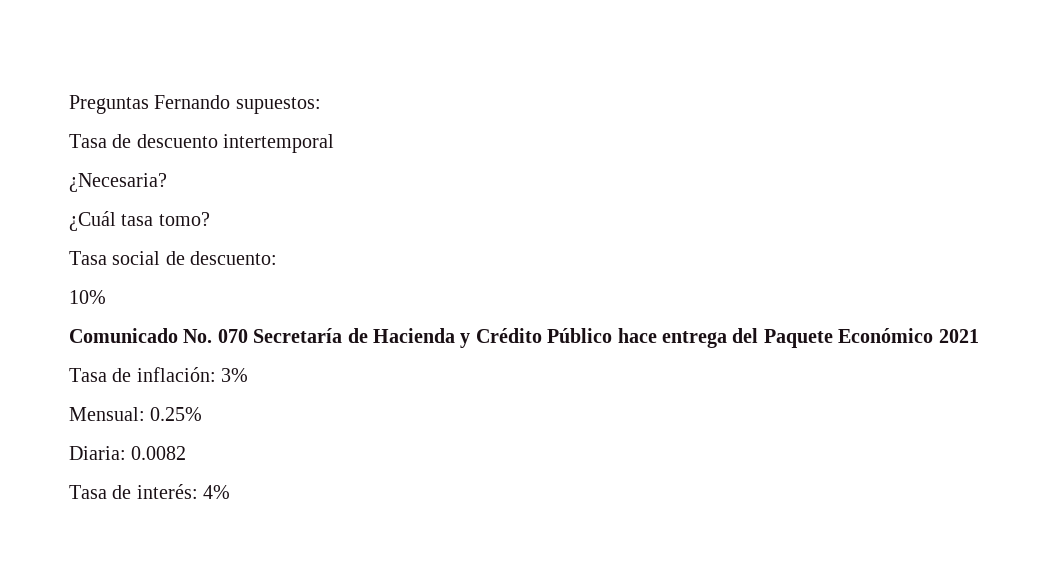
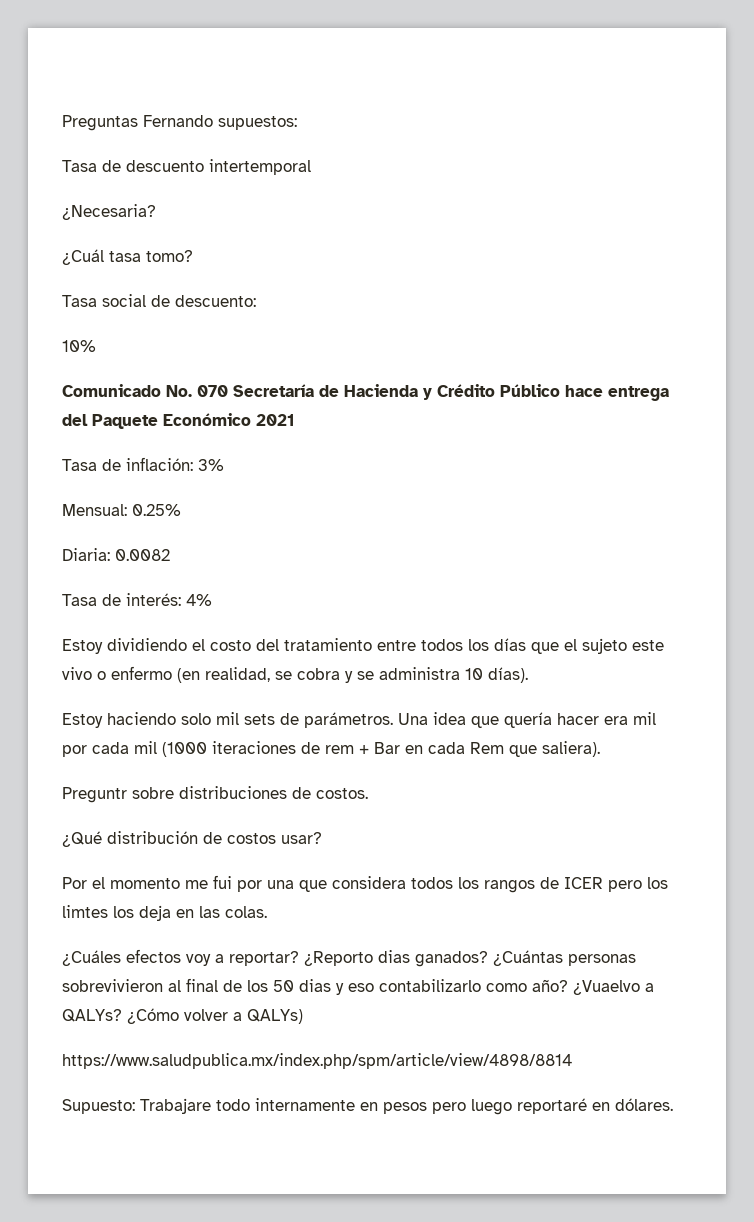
+ Estoy dividiendo el costo del tratamiento entre todos los días que el sujeto este vivo o enfermo (en realidad, se cobra y se administra 10 días).
+ Estoy haciendo solo mil sets de parámetros. Una idea que quería hacer era mil por cada mil (1000 iteraciones de rem + Bar en cada Rem que saliera).
+ Preguntr sobre distribuciones de costos.
+ ¿Qué distribución de costos usar?
+ Por el momento me fui por una que considera todos los rangos de ICER pero los limtes los deja en las colas.
+ ¿Cuáles efectos voy a reportar? ¿Reporto dias ganados? ¿Cuántas personas sobrevivieron al final de los 50 dias y eso contabilizarlo como año? ¿Vuaelvo a QALYs? ¿Cómo volver a QALYs)
+ https://www.saludpublica.mx/index.php/spm/article/view/4898/8814
+ Supuesto: Trabajare todo internamente en pesos pero luego reportaré en dólares.

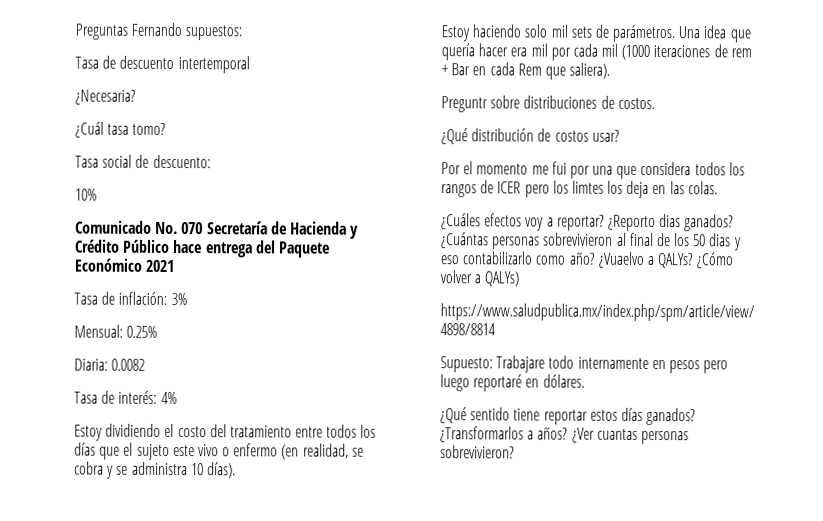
+ ¿Qué sentido tiene reportar estos días ganados? ¿Transformarlos a años? ¿Ver cuantas personas sobrevivieron?

